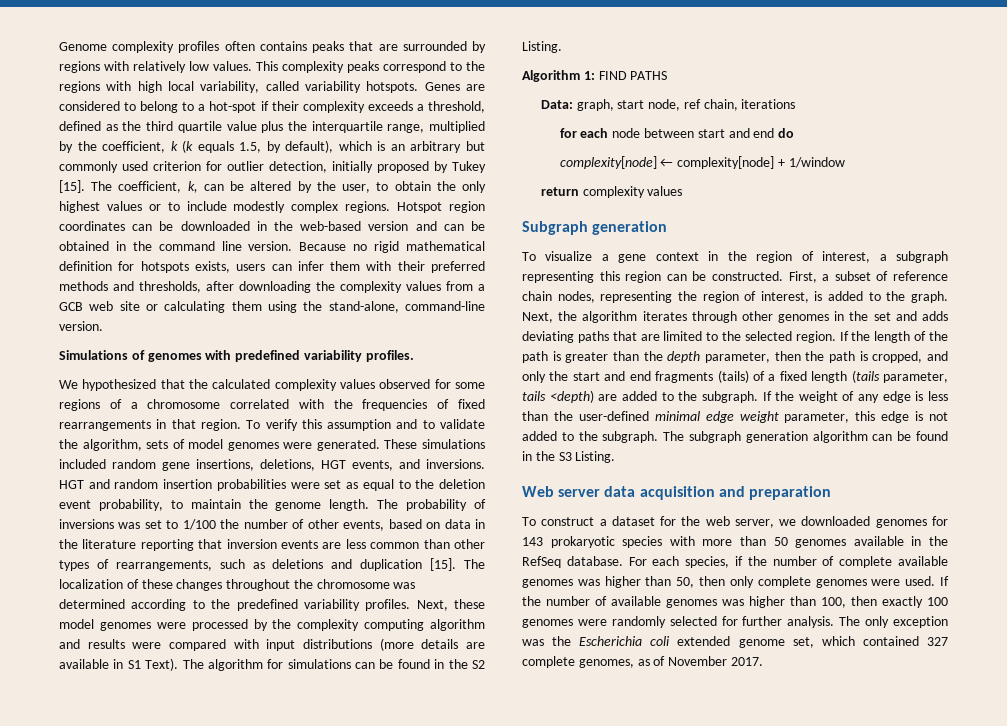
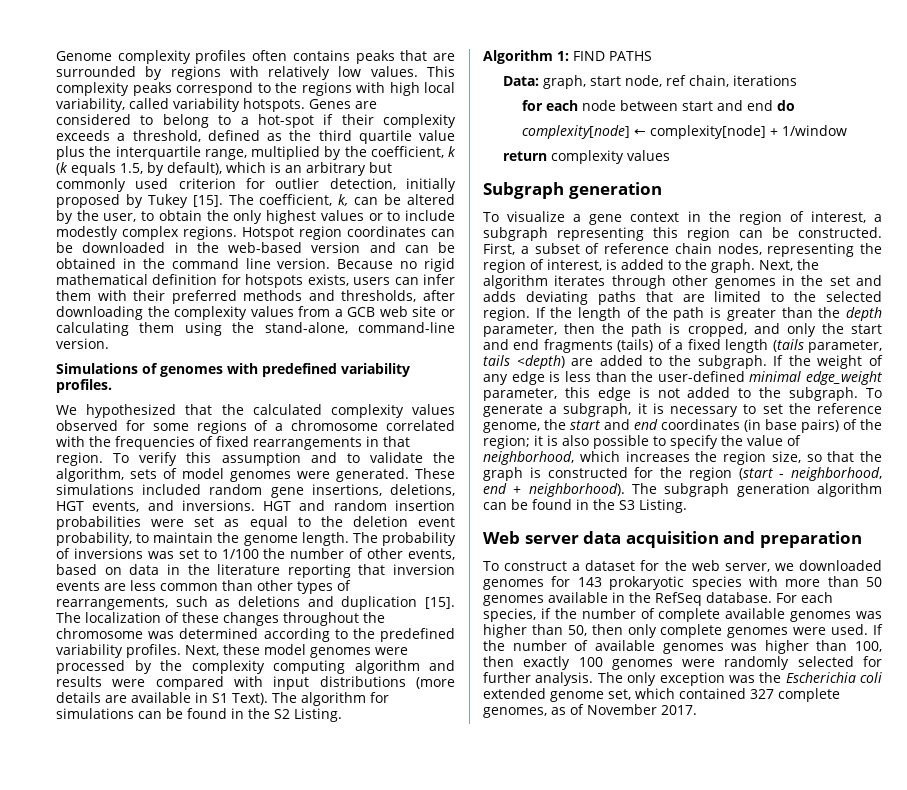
- If the weight of any edge is less than the user-defined minimal edge weight parameter, this edge is not added to the subgraph.
+ If the weight of any edge is less than the user-defined minimal edge_weight parameter, this edge is not added to the subgraph.
+ To generate a subgraph, it is necessary to set the reference genome, the start and end coordinates (in base pairs) of the region; it is also possible to specify the value of neighborhood, which increases the region size, so that the graph is constructed for the region (start - neighborhood, end + neighborhood).

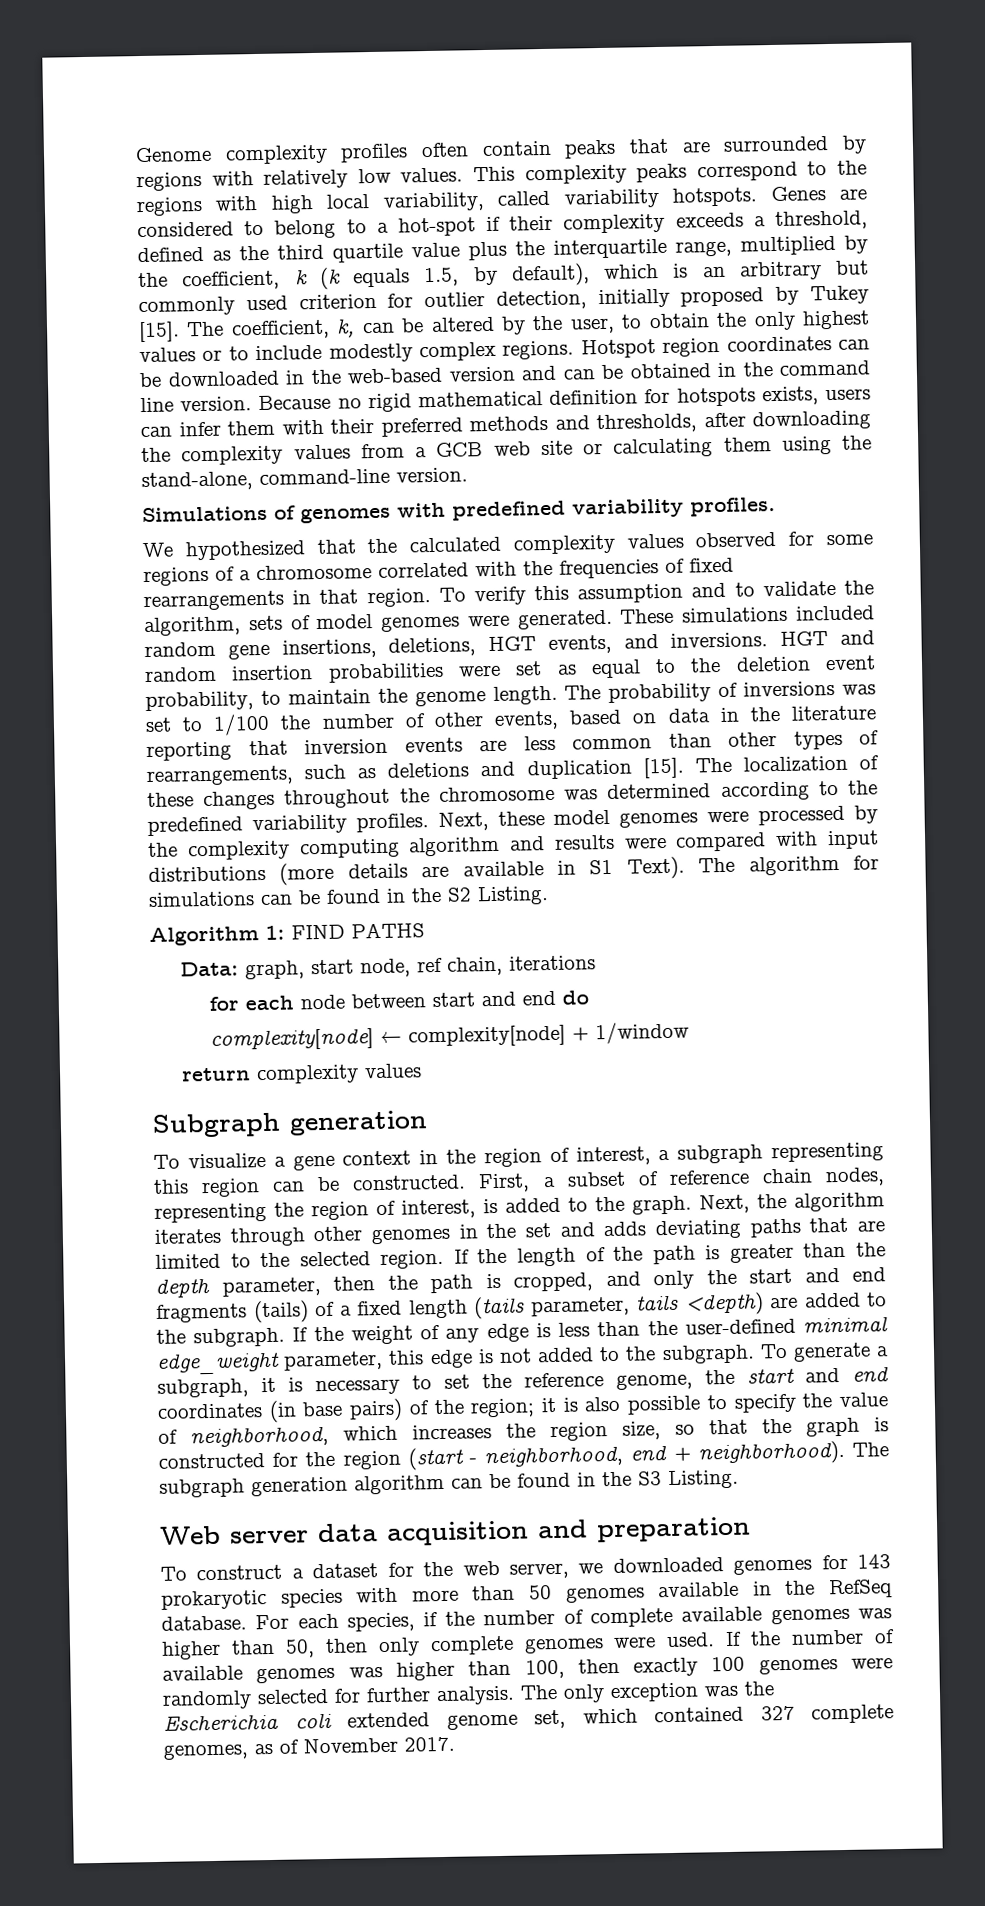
- Genome complexity profiles often contains peaks that are surrounded by regions with relatively low values.
+ Genome complexity profiles often contain peaks that are surrounded by regions with relatively low values.

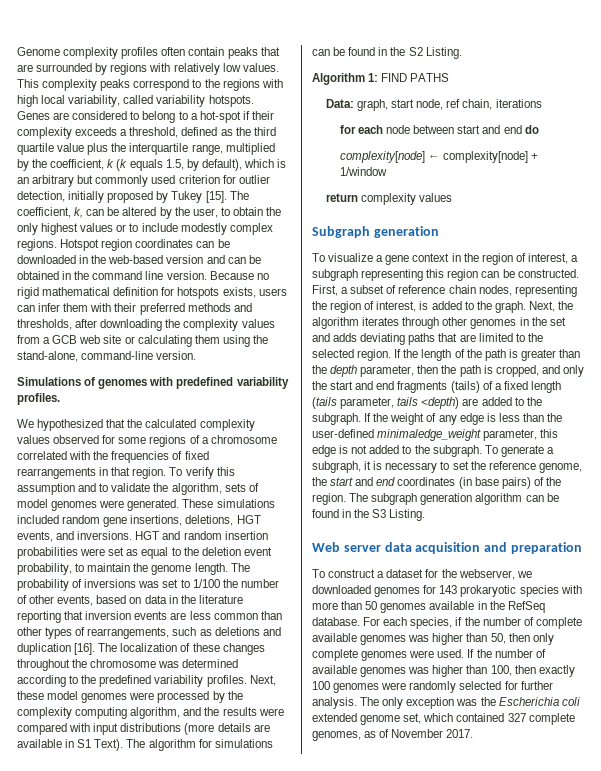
- The probability of inversions was set to 1/100 the number of other events, based on data in the literature reporting that inversion events are less common than other types of rearrangements, such as deletions and duplication [15].
+ The probability of inversions was set to 1/100 the number of other events, based on data in the literature reporting that inversion events are less common than other types of rearrangements, such as deletions and duplication [16].
- Next, these model genomes were processed by the complexity computing algorithm and results were compared with input distributions (more details are available in S1 Text).
+ Next, these model genomes were processed by the complexity computing algorithm, and the results were compared with input distributions (more details are available in S1 Text).
- If the weight of any edge is less than the user-defined minimal edge_weight parameter, this edge is not added to the subgraph.
+ If the weight of any edge is less than the user-defined minimaledge_weight parameter, this edge is not added to the subgraph.
- To generate a subgraph, it is necessary to set the reference genome, the start and end coordinates (in base pairs) of the region; it is also possible to specify the value of neighborhood, which increases the region size, so that the graph is constructed for the region (start - neighborhood, end + neighborhood).
+ To generate a subgraph, it is necessary to set the reference genome, the start and end coordinates (in base pairs) of the region.
- To construct a dataset for the web server, we downloaded genomes for 143 prokaryotic species with more than 50 genomes available in the RefSeq database.
+ To construct a dataset for the webserver, we downloaded genomes for 143 prokaryotic species with more than 50 genomes available in the RefSeq database.

